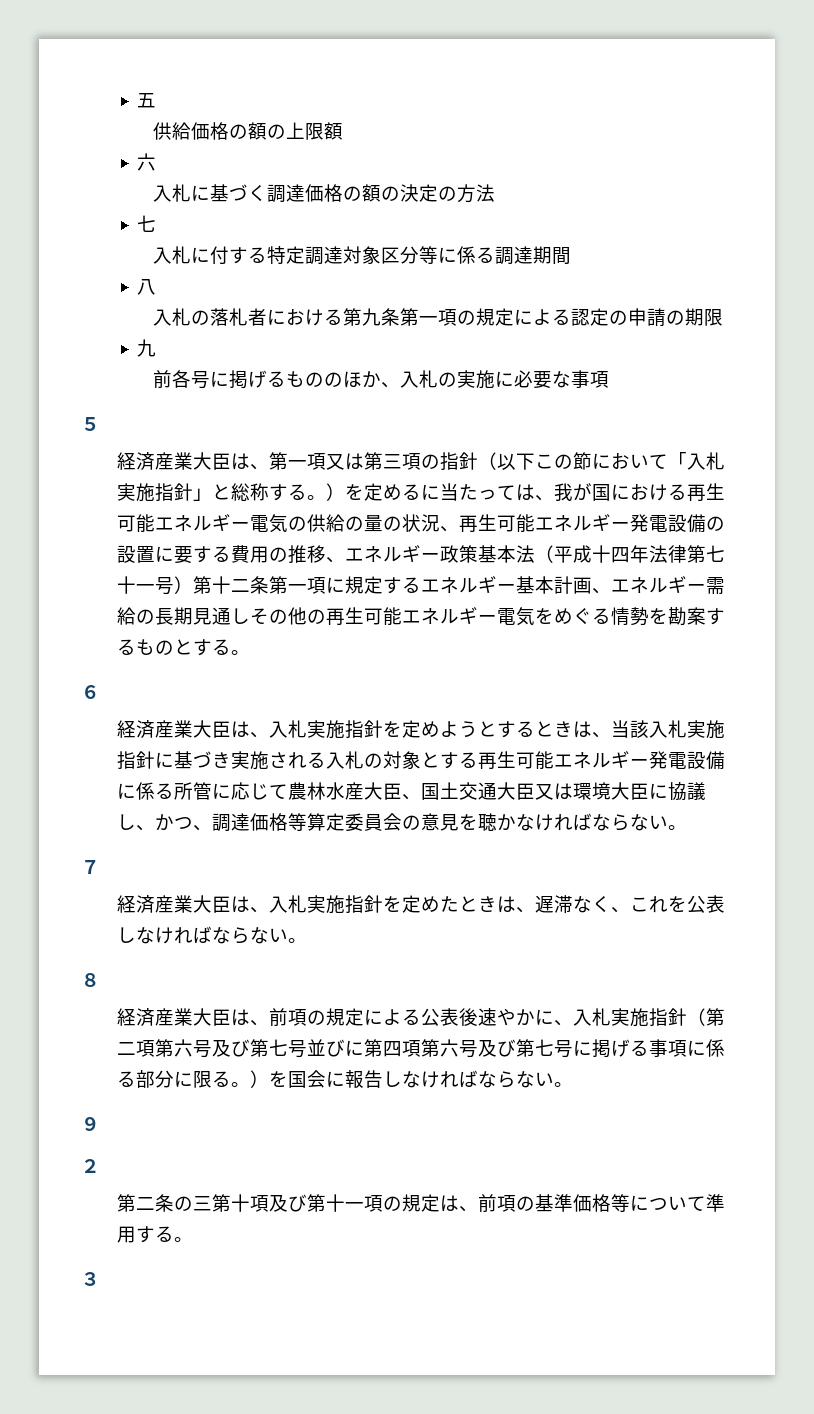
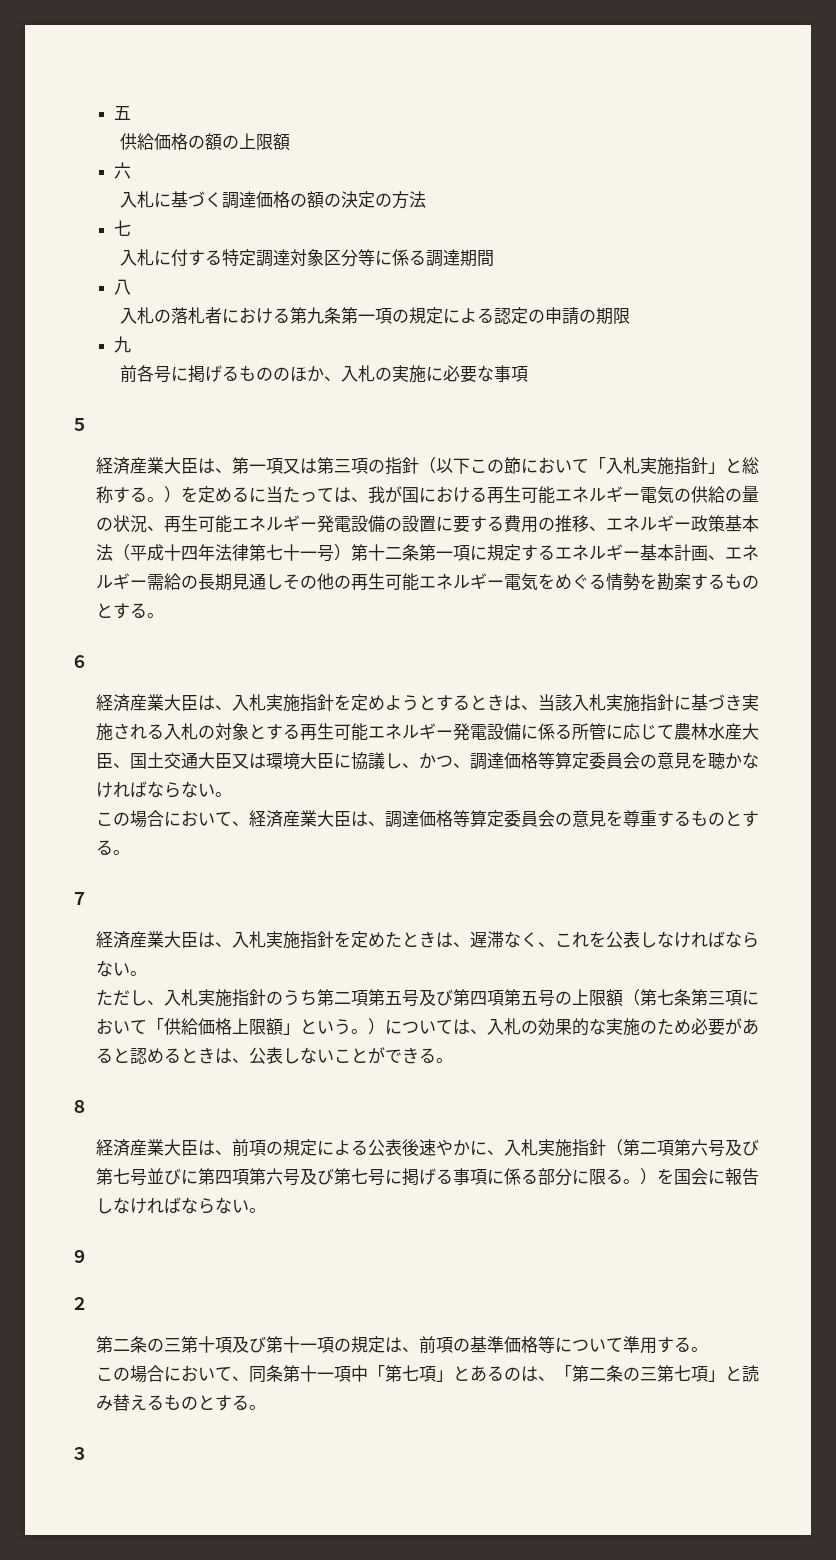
+ この場合において、経済産業大臣は、調達価格等算定委員会の意見を尊重するものとする。
+ ただし、入札実施指針のうち第二項第五号及び第四項第五号の上限額（第七条第三項において「供給価格上限額」という。）については、入札の効果的な実施のため必要があると認めるときは、公表しないことができる。
+ この場合において、同条第十一項中「第七項」とあるのは、「第二条の三第七項」と読み替えるものとする。

